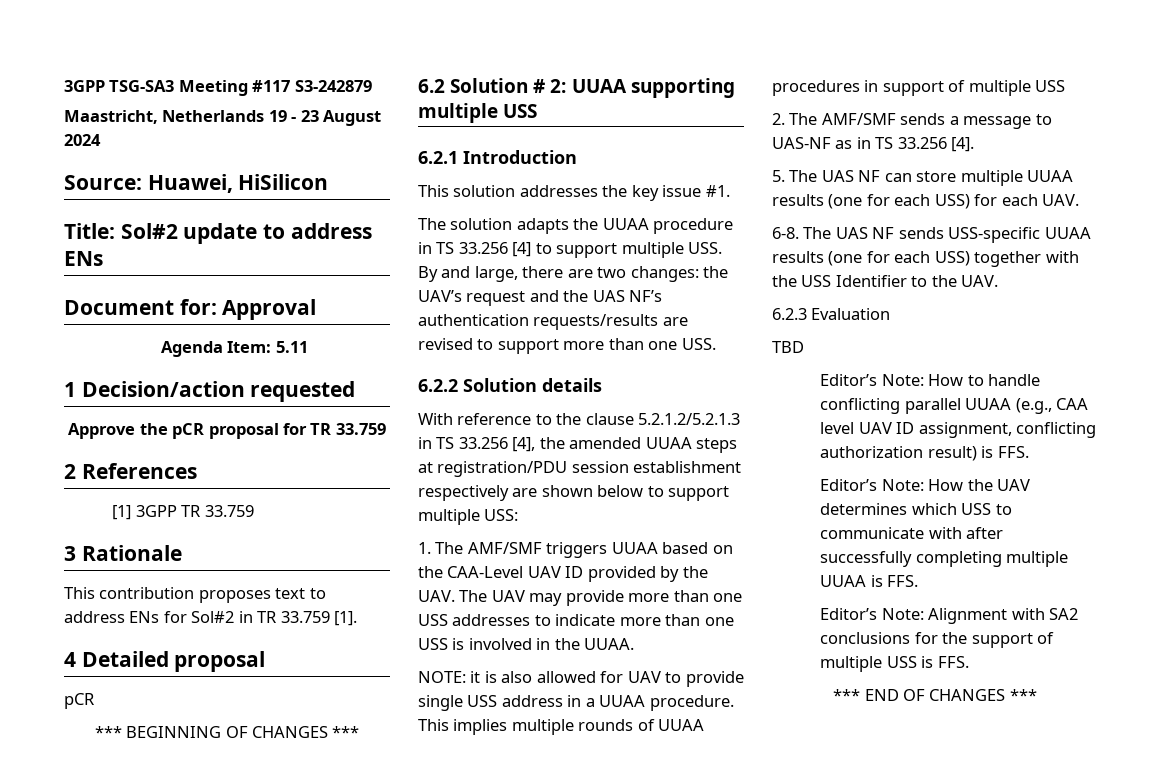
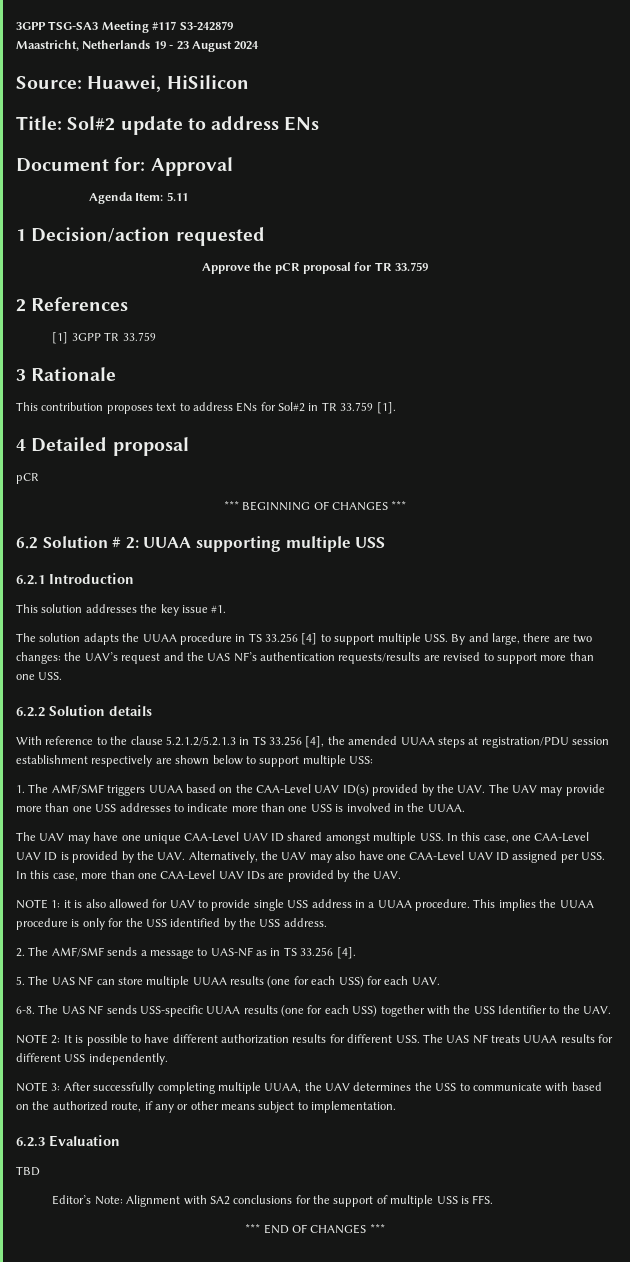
- 1. The AMF/SMF triggers UUAA based on the CAA-Level UAV ID provided by the UAV. The UAV may provide more than one USS addresses to indicate more than one USS is involved in the UUAA.
+ 1. The AMF/SMF triggers UUAA based on the CAA-Level UAV ID(s) provided by the UAV. The UAV may provide more than one USS addresses to indicate more than one USS is involved in the UUAA.
- NOTE: it is also allowed for UAV to provide single USS address in a UUAA procedure.
+ The UAV may have one unique CAA-Level UAV ID shared amongst multiple USS. In this case, one CAA-Level UAV ID is provided by the UAV. Alternatively, the UAV may also have one CAA-Level UAV ID assigned per USS. In this case, more than one CAA-Level UAV IDs are provided by the UAV.
+ NOTE 1: it is also allowed for UAV to provide single USS address in a UUAA procedure.
- This implies multiple rounds of UUAA procedures in support of multiple USS
+ This implies the UUAA procedure is only for the USS identified by the USS address.
+ NOTE 2: It is possible to have different authorization results for different USS. The UAS NF treats UUAA results for different USS independently.
+ NOTE 3: After successfully completing multiple UUAA, the UAV determines the USS to communicate with based on the authorized route, if any or other means subject to implementation.
  6.2.3 Evaluation
  TBD
- Editor’s Note: How to handle conflicting parallel UUAA (e.g., CAA level UAV ID assignment, conflicting authorization result) is FFS.
- Editor’s Note: How the UAV determines which USS to communicate with after successfully completing multiple UUAA is FFS.

